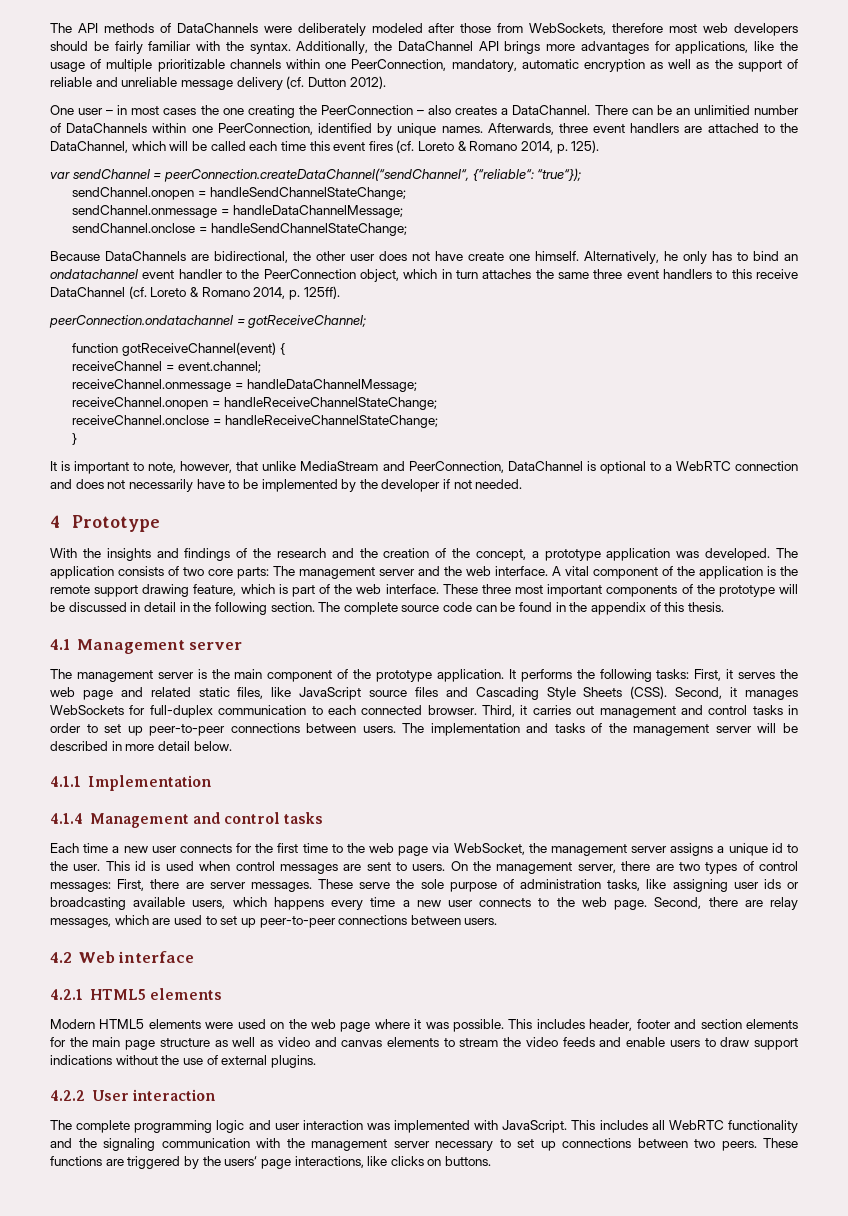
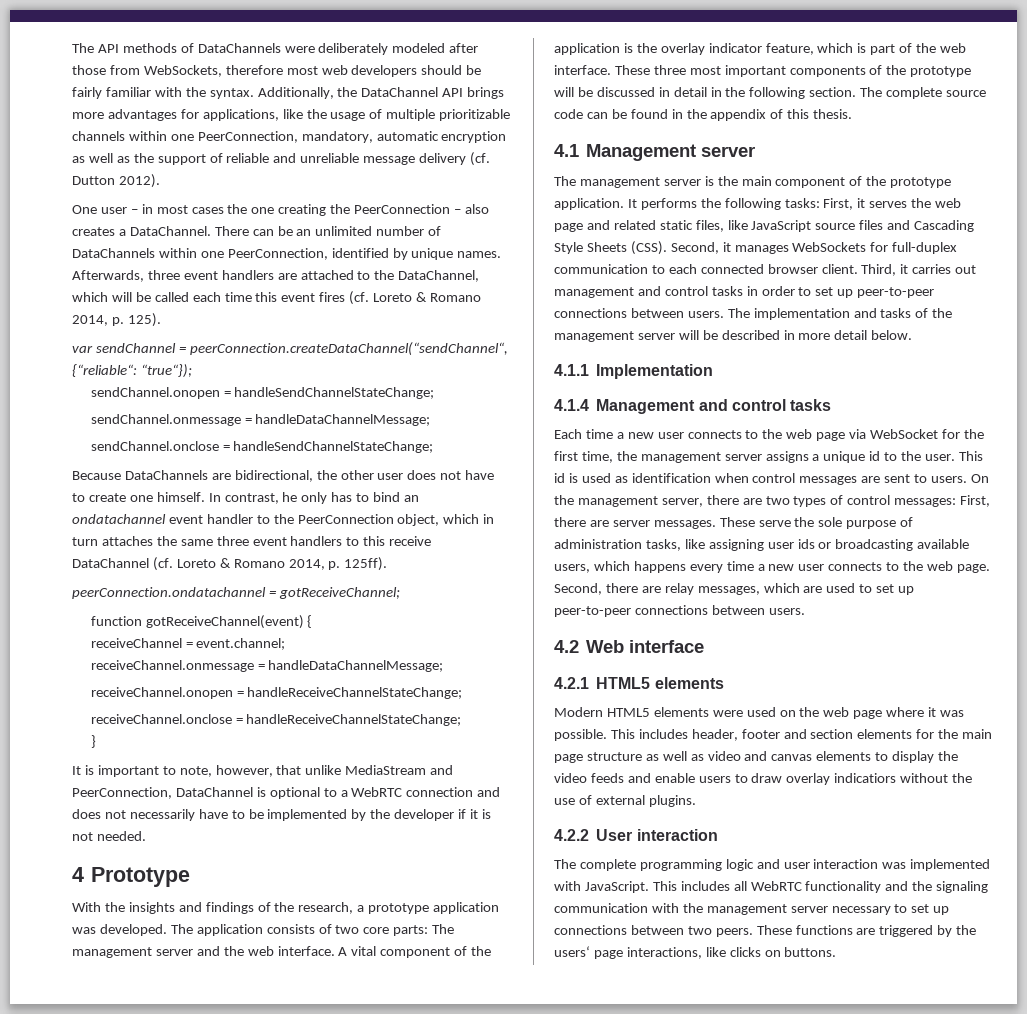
- There can be an unlimitied number of DataChannels within one PeerConnection, identified by unique names.
+ There can be an unlimited number of DataChannels within one PeerConnection, identified by unique names.
- Because DataChannels are bidirectional, the other user does not have create one himself.
+ Because DataChannels are bidirectional, the other user does not have to create one himself.
- Alternatively, he only has to bind an ondatachannel event handler to the PeerConnection object, which in turn attaches the same three event handlers to this receive DataChannel (cf. Loreto & Romano 2014, p. 125ff).
+ In contrast, he only has to bind an ondatachannel event handler to the PeerConnection object, which in turn attaches the same three event handlers to this receive DataChannel (cf. Loreto & Romano 2014, p. 125ff).
- It is important to note, however, that unlike MediaStream and PeerConnection, DataChannel is optional to a WebRTC connection and does not necessarily have to be implemented by the developer if not needed.
+ It is important to note, however, that unlike MediaStream and PeerConnection, DataChannel is optional to a WebRTC connection and does not necessarily have to be implemented by the developer if it is not needed.
- With the insights and findings of the research and the creation of the concept, a prototype application was developed.
+ With the insights and findings of the research, a prototype application was developed.
- A vital component of the application is the remote support drawing feature, which is part of the web interface.
+ A vital component of the application is the overlay indicator feature, which is part of the web interface.
- Second, it manages WebSockets for full-duplex communication to each connected browser.
+ Second, it manages WebSockets for full-duplex communication to each connected browser client.
- Each time a new user connects for the first time to the web page via WebSocket, the management server assigns a unique id to the user.
+ Each time a new user connects to the web page via WebSocket for the first time, the management server assigns a unique id to the user.
- This id is used when control messages are sent to users.
+ This id is used as identification when control messages are sent to users.
- This includes header, footer and section elements for the main page structure as well as video and canvas elements to stream the video feeds and enable users to draw support indications without the use of external plugins.
+ This includes header, footer and section elements for the main page structure as well as video and canvas elements to display the video feeds and enable users to draw overlay indicatiors without the use of external plugins.

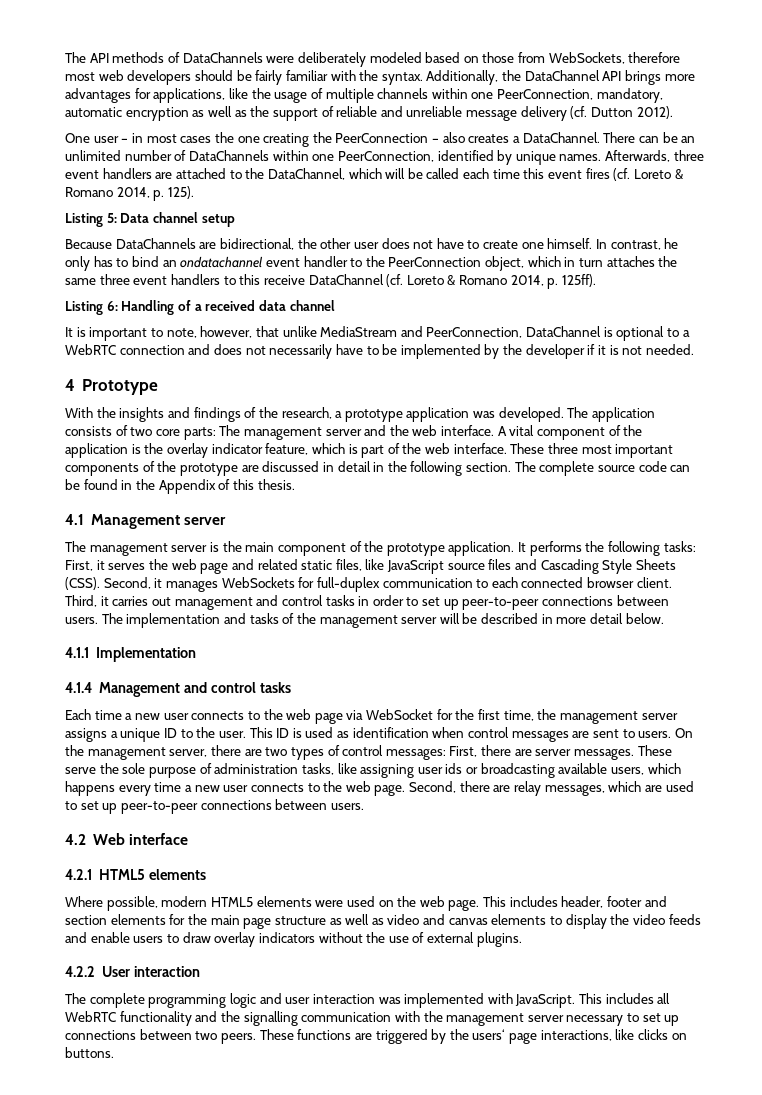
- The API methods of DataChannels were deliberately modeled after those from WebSockets, therefore most web developers should be fairly familiar with the syntax.
+ The API methods of DataChannels were deliberately modeled based on those from WebSockets, therefore most web developers should be fairly familiar with the syntax.
- Additionally, the DataChannel API brings more advantages for applications, like the usage of multiple prioritizable channels within one PeerConnection, mandatory, automatic encryption as well as the support of reliable and unreliable message delivery (cf. Dutton 2012).
+ Additionally, the DataChannel API brings more advantages for applications, like the usage of multiple channels within one PeerConnection, mandatory, automatic encryption as well as the support of reliable and unreliable message delivery (cf. Dutton 2012).
- var sendChannel = peerConnection.createDataChannel(“sendChannel“, {“reliable“: “true“});
- sendChannel.onopen = handleSendChannelStateChange;
- sendChannel.onmessage = handleDataChannelMessage;
- sendChannel.onclose = handleSendChannelStateChange;
+ Listing 5: Data channel setup
- peerConnection.ondatachannel = gotReceiveChannel;
- function gotReceiveChannel(event) {
- receiveChannel = event.channel;
- receiveChannel.onmessage = handleDataChannelMessage;
- receiveChannel.onopen = handleReceiveChannelStateChange;
- receiveChannel.onclose = handleReceiveChannelStateChange;
- }
+ Listing 6: Handling of a received data channel
- These three most important components of the prototype will be discussed in detail in the following section.
+ These three most important components of the prototype are discussed in detail in the following section.
- The complete source code can be found in the appendix of this thesis.
+ The complete source code can be found in the Appendix of this thesis.
- Each time a new user connects to the web page via WebSocket for the first time, the management server assigns a unique id to the user.
+ Each time a new user connects to the web page via WebSocket for the first time, the management server assigns a unique ID to the user.
- This id is used as identification when control messages are sent to users.
+ This ID is used as identification when control messages are sent to users.
- Modern HTML5 elements were used on the web page where it was possible.
+ Where possible, modern HTML5 elements were used on the web page.
- This includes header, footer and section elements for the main page structure as well as video and canvas elements to display the video feeds and enable users to draw overlay indicatiors without the use of external plugins.
+ This includes header, footer and section elements for the main page structure as well as video and canvas elements to display the video feeds and enable users to draw overlay indicators without the use of external plugins.
- This includes all WebRTC functionality and the signaling communication with the management server necessary to set up connections between two peers.
+ This includes all WebRTC functionality and the signalling communication with the management server necessary to set up connections between two peers.

